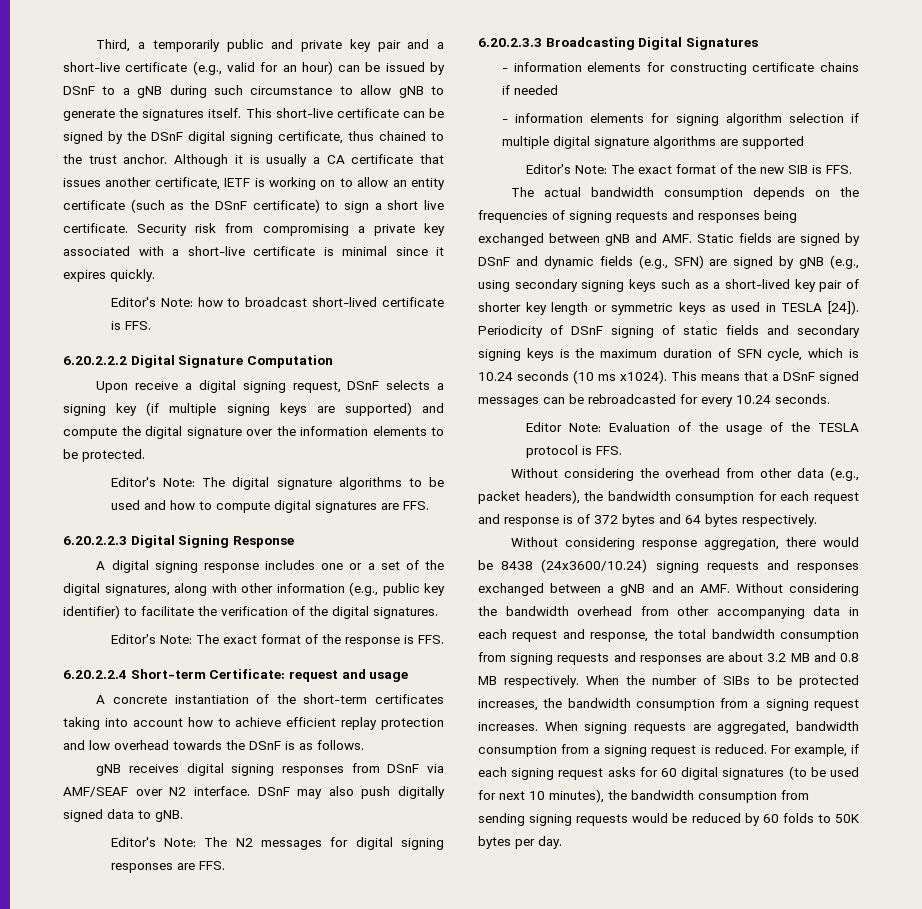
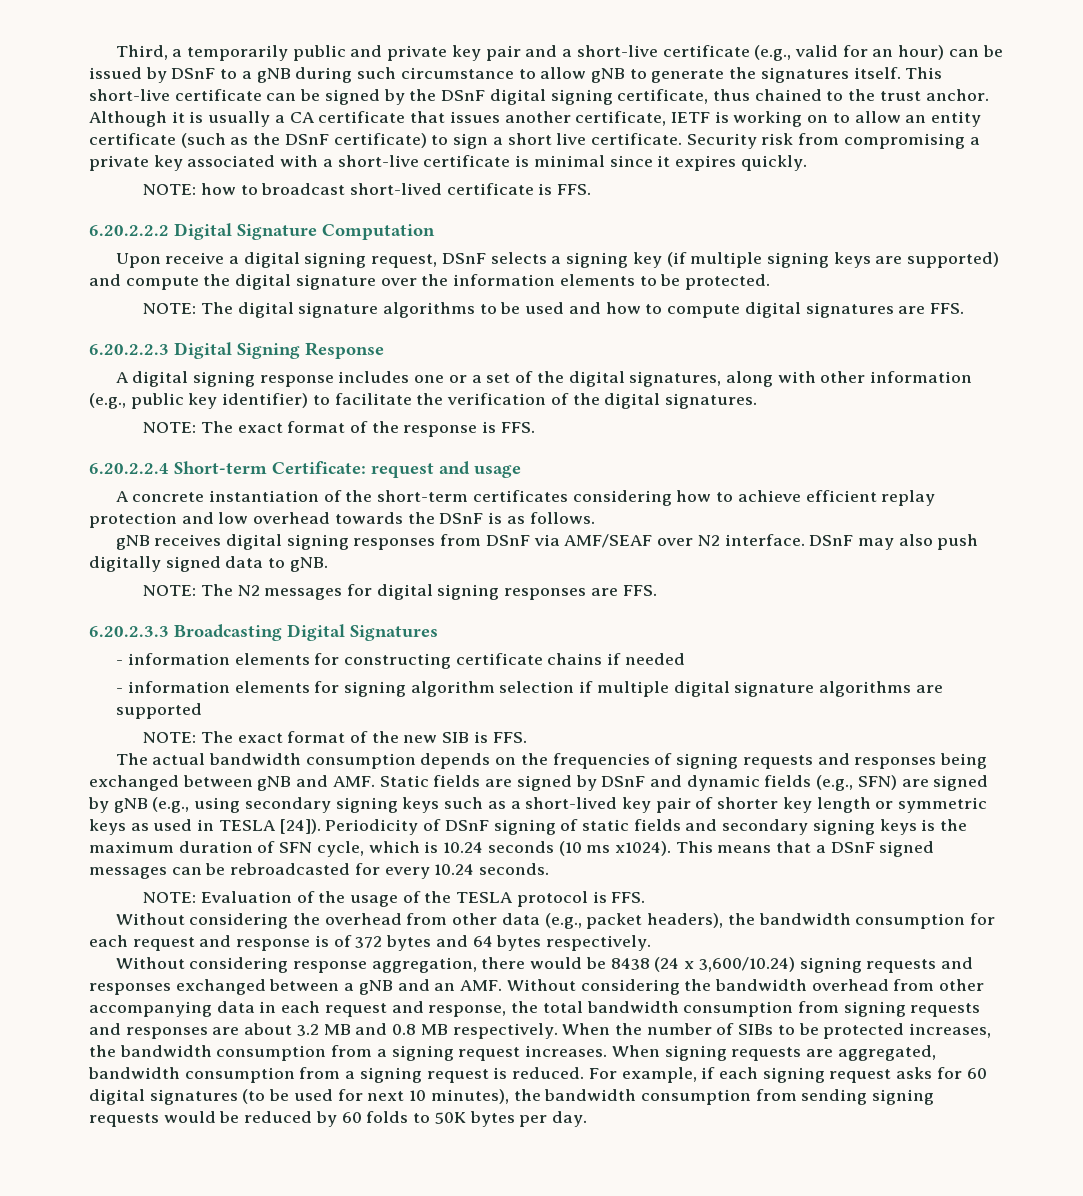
- Editor's Note: how to broadcast short-lived certificate is FFS.
+ NOTE: how to broadcast short-lived certificate is FFS.
- Editor's Note: The digital signature algorithms to be used and how to compute digital signatures are FFS.
+ NOTE: The digital signature algorithms to be used and how to compute digital signatures are FFS.
- Editor's Note: The exact format of the response is FFS.
+ NOTE: The exact format of the response is FFS.
- A concrete instantiation of the short-term certificates taking into account how to achieve efficient replay protection and low overhead towards the DSnF is as follows.
+ A concrete instantiation of the short-term certificates considering how to achieve efficient replay protection and low overhead towards the DSnF is as follows.
- Editor's Note: The N2 messages for digital signing responses are FFS.
+ NOTE: The N2 messages for digital signing responses are FFS.
- Editor's Note: The exact format of the new SIB is FFS.
+ NOTE: The exact format of the new SIB is FFS.
- Editor Note: Evaluation of the usage of the TESLA protocol is FFS.
+ NOTE: Evaluation of the usage of the TESLA protocol is FFS.
- Without considering response aggregation, there would be 8438 (24x3600/10.24) signing requests and responses exchanged between a gNB and an AMF. Without considering the bandwidth overhead from other accompanying data in each request and response, the total bandwidth consumption from signing requests and responses are about 3.2 MB and 0.8 MB respectively.
+ Without considering response aggregation, there would be 8438 (24 x 3,600/10.24) signing requests and responses exchanged between a gNB and an AMF. Without considering the bandwidth overhead from other accompanying data in each request and response, the total bandwidth consumption from signing requests and responses are about 3.2 MB and 0.8 MB respectively.

